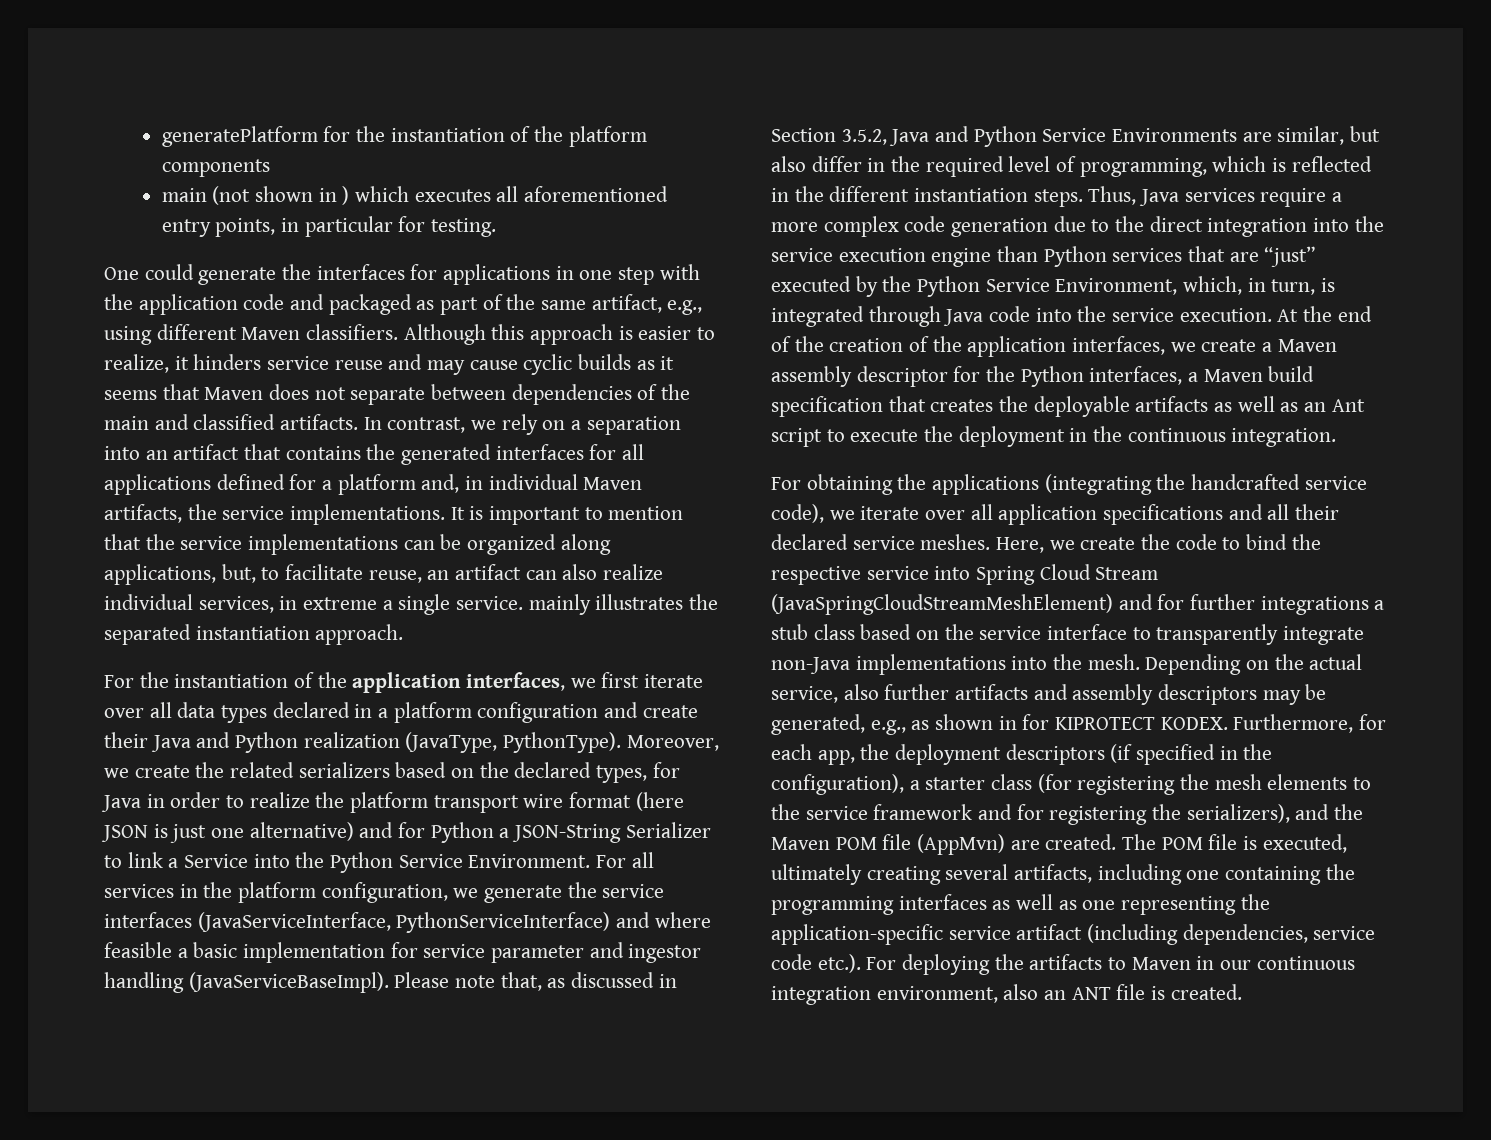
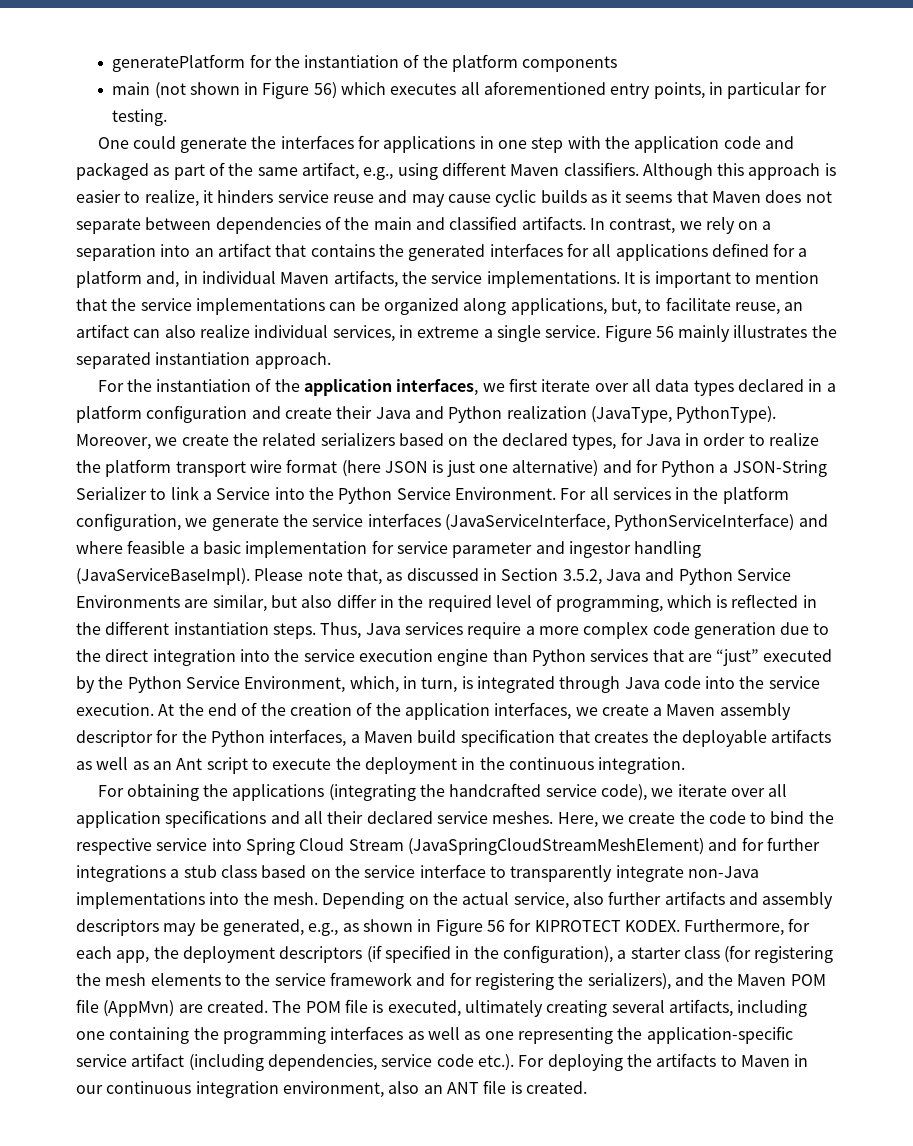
- main (not shown in ) which executes all aforementioned entry points, in particular for testing.
+ main (not shown in Figure 56) which executes all aforementioned entry points, in particular for testing.
- It is important to mention that the service implementations can be organized along applications, but, to facilitate reuse, an artifact can also realize individual services, in extreme a single service. mainly illustrates the separated instantiation approach.
+ It is important to mention that the service implementations can be organized along applications, but, to facilitate reuse, an artifact can also realize individual services, in extreme a single service. Figure 56 mainly illustrates the separated instantiation approach.
- Depending on the actual service, also further artifacts and assembly descriptors may be generated, e.g., as shown in for KIPROTECT KODEX.
+ Depending on the actual service, also further artifacts and assembly descriptors may be generated, e.g., as shown in Figure 56 for KIPROTECT KODEX.

